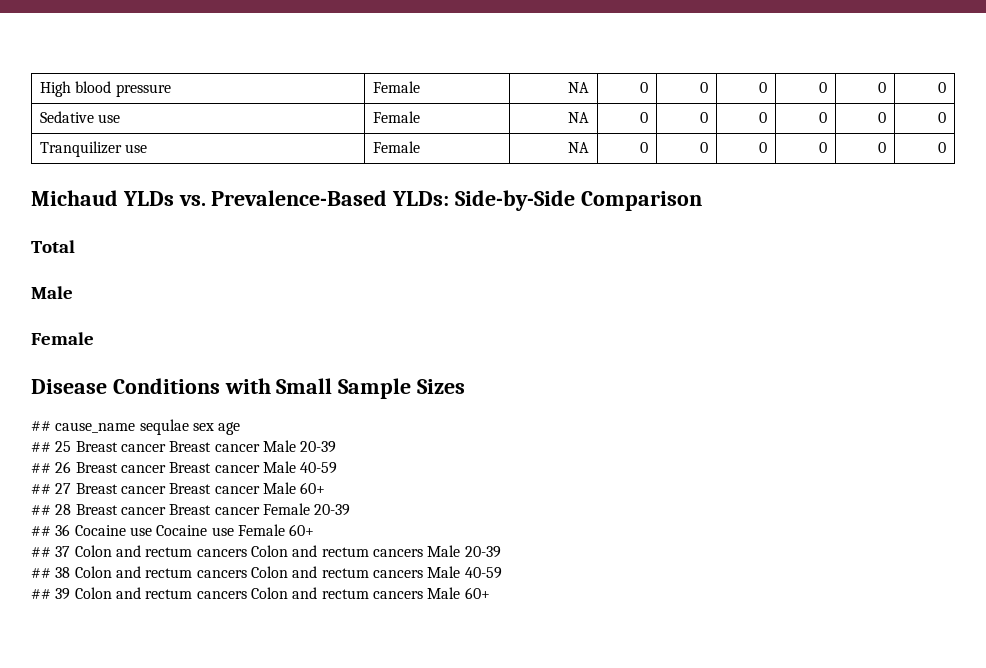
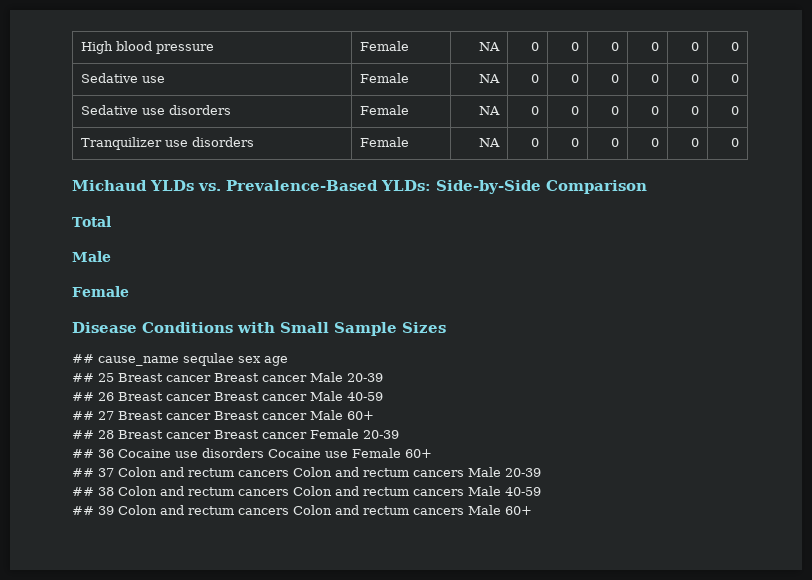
+ Sedative use disorders | Female | NA | 0 | 0 | 0 | 0 | 0 | 0
- Tranquilizer use | Female | NA | 0 | 0 | 0 | 0 | 0 | 0
+ Tranquilizer use disorders | Female | NA | 0 | 0 | 0 | 0 | 0 | 0
- ## 36 Cocaine use Cocaine use Female 60+
+ ## 36 Cocaine use disorders Cocaine use Female 60+

